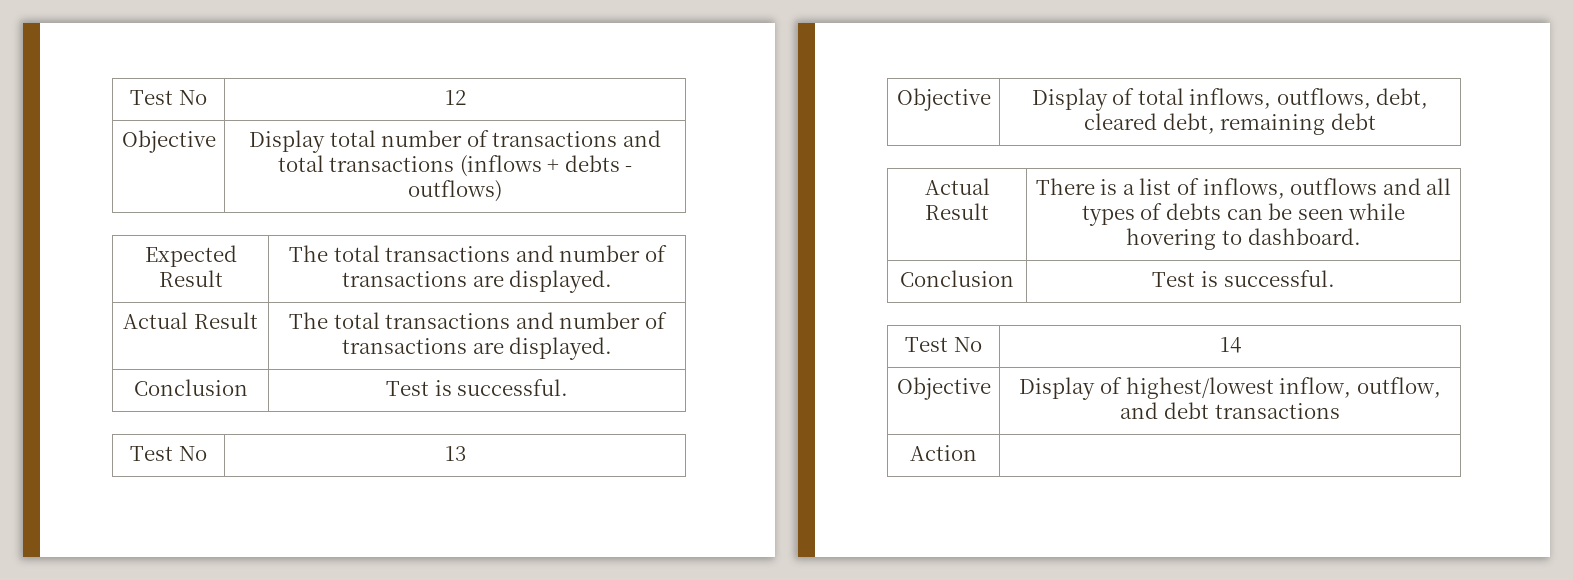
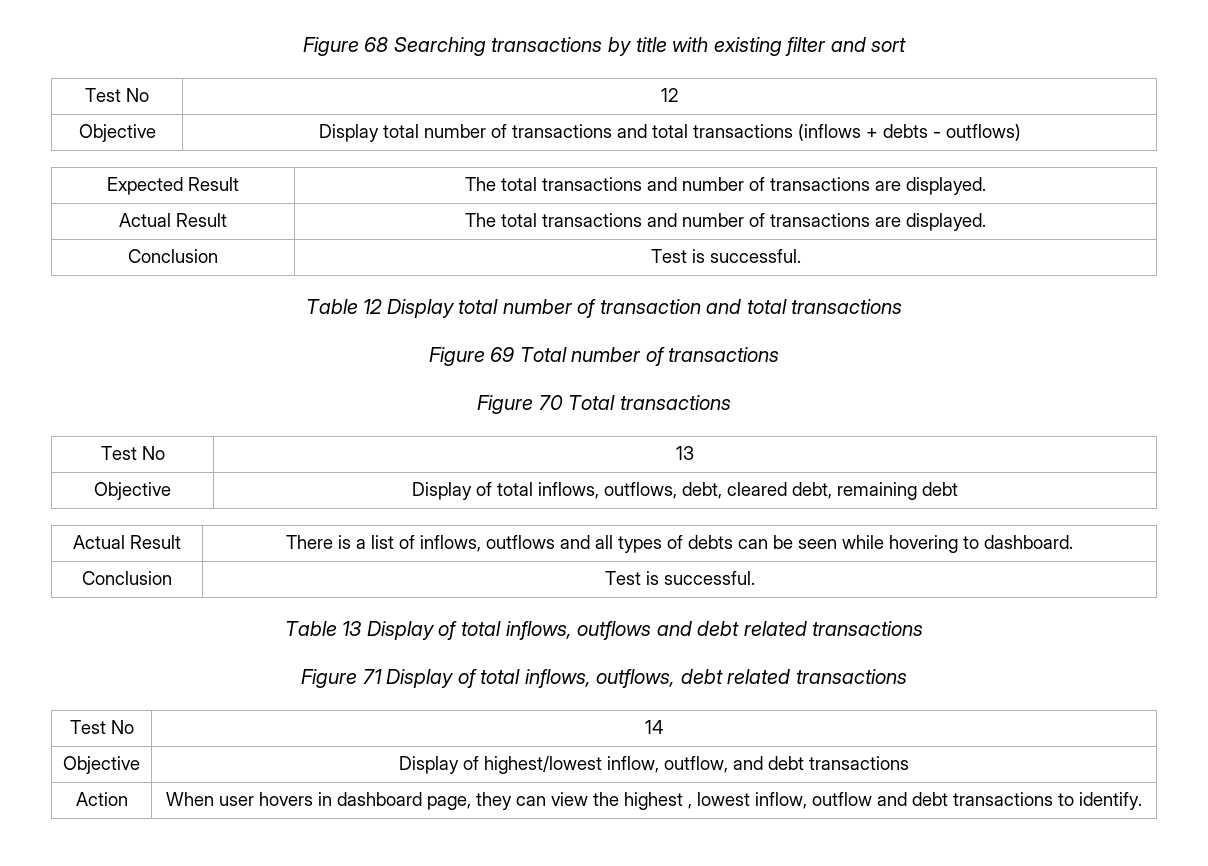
+ Figure 68 Searching transactions by title with existing filter and sort
+ Table 12 Display total number of transaction and total transactions
+ Figure 69 Total number of transactions
+ Figure 70 Total transactions
+ Table 13 Display of total inflows, outflows and debt related transactions
+ Figure 71 Display of total inflows, outflows, debt related transactions
- Action |
+ Action | When user hovers in dashboard page, they can view the highest , lowest inflow, outflow and debt transactions to identify.

